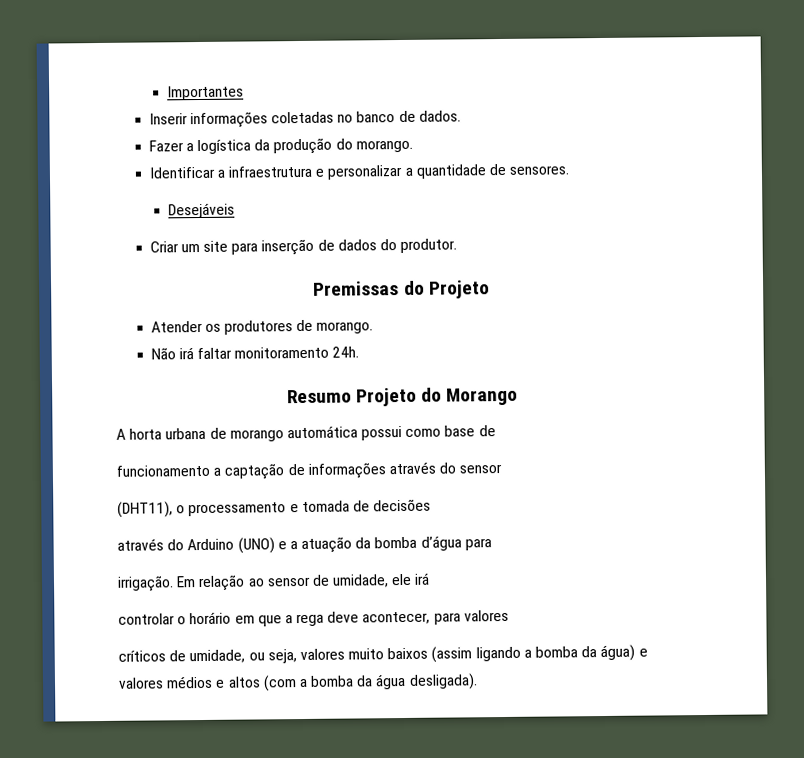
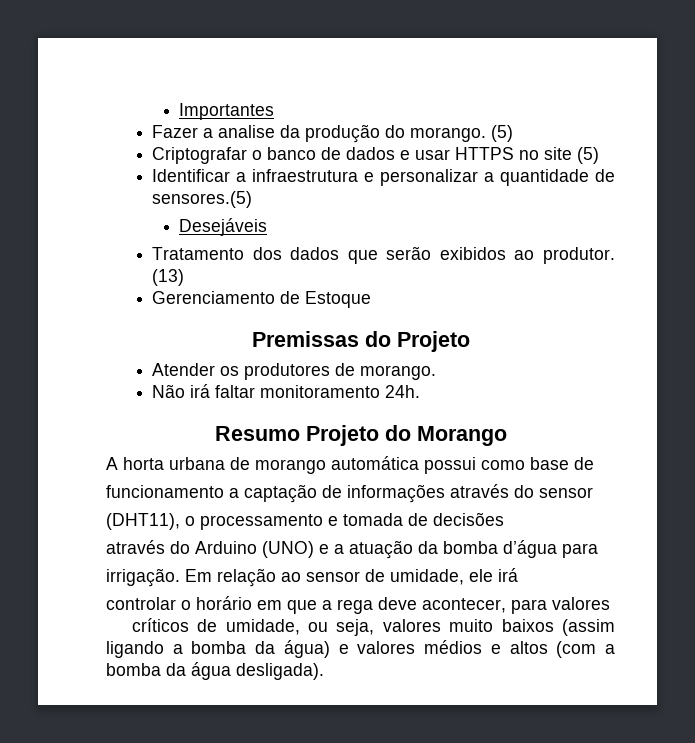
- Inserir informações coletadas no banco de dados.
- Fazer a logística da produção do morango.
+ Fazer a analise da produção do morango. (5)
+ Criptografar o banco de dados e usar HTTPS no site (5)
- Identificar a infraestrutura e personalizar a quantidade de sensores.
+ Identificar a infraestrutura e personalizar a quantidade de sensores.(5)
- Criar um site para inserção de dados do produtor.
+ Tratamento dos dados que serão exibidos ao produtor. (13)
+ Gerenciamento de Estoque

